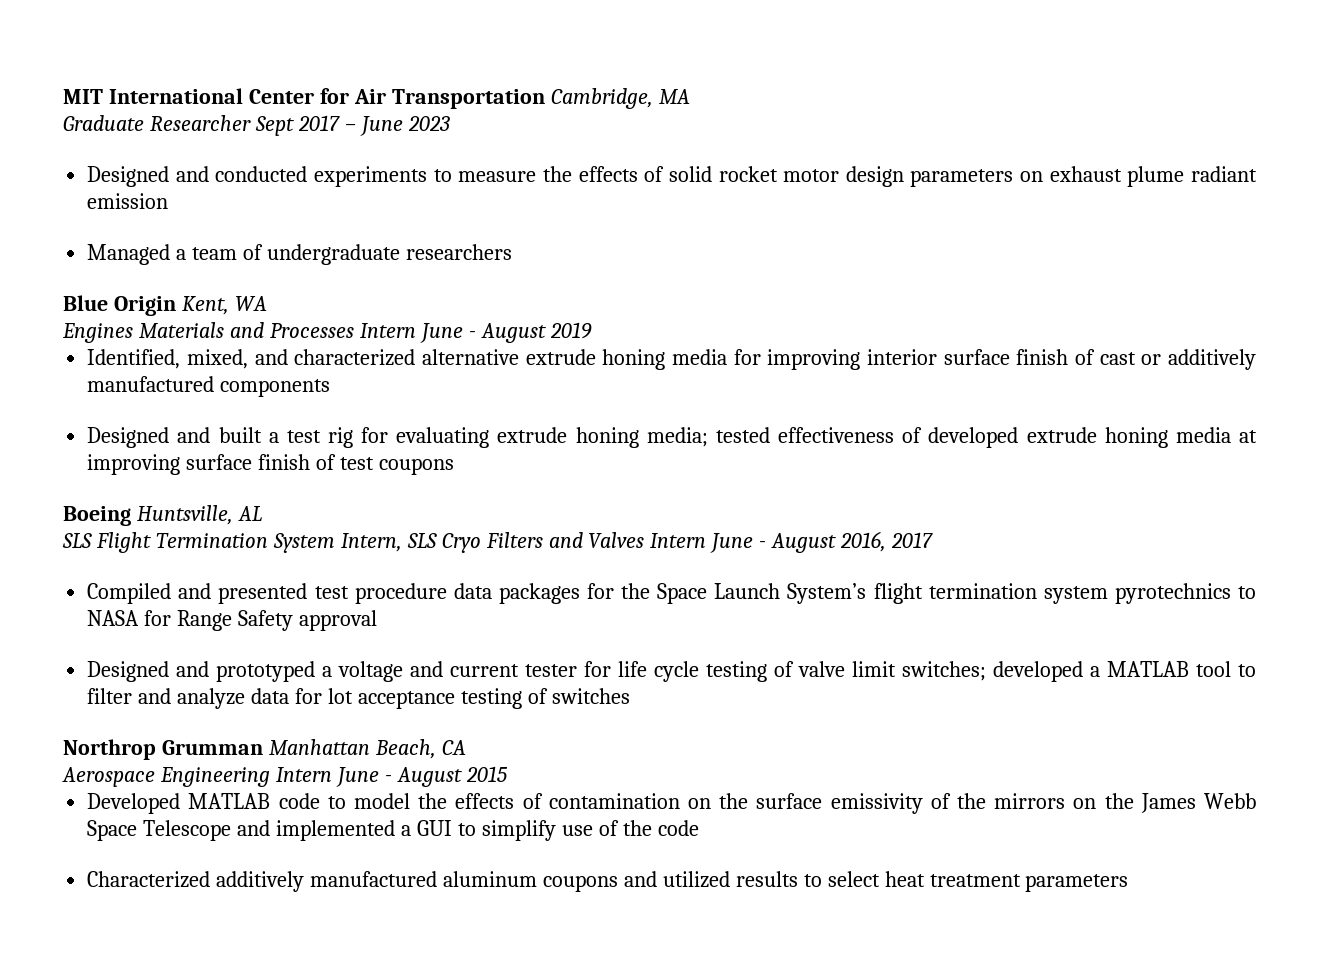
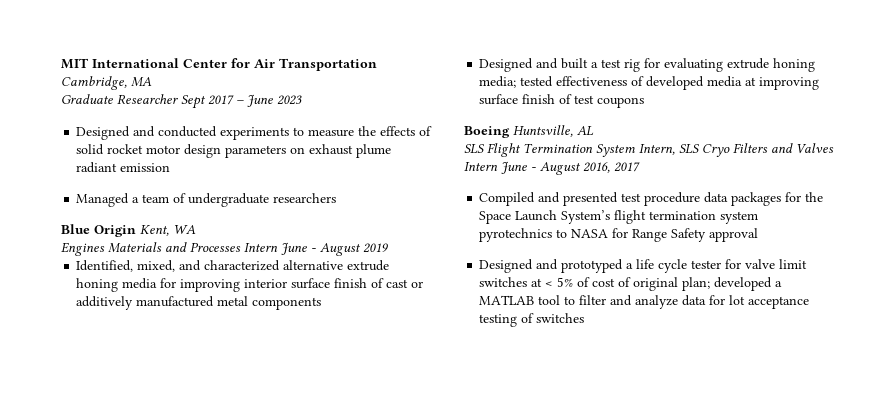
- Identified, mixed, and characterized alternative extrude honing media for improving interior surface finish of cast or additively manufactured components
+ Identified, mixed, and characterized alternative extrude honing media for improving interior surface finish of cast or additively manufactured metal components
- Designed and built a test rig for evaluating extrude honing media; tested effectiveness of developed extrude honing media at improving surface finish of test coupons
+ Designed and built a test rig for evaluating extrude honing media; tested effectiveness of developed media at improving surface finish of test coupons
- Designed and prototyped a voltage and current tester for life cycle testing of valve limit switches; developed a MATLAB tool to filter and analyze data for lot acceptance testing of switches
+ Designed and prototyped a life cycle tester for valve limit switches at < 5% of cost of original plan; developed a MATLAB tool to filter and analyze data for lot acceptance testing of switches
- Northrop Grumman Manhattan Beach, CA
- Aerospace Engineering Intern June - August 2015
- Developed MATLAB code to model the effects of contamination on the surface emissivity of the mirrors on the James Webb Space Telescope and implemented a GUI to simplify use of the code
- Characterized additively manufactured aluminum coupons and utilized results to select heat treatment parameters

